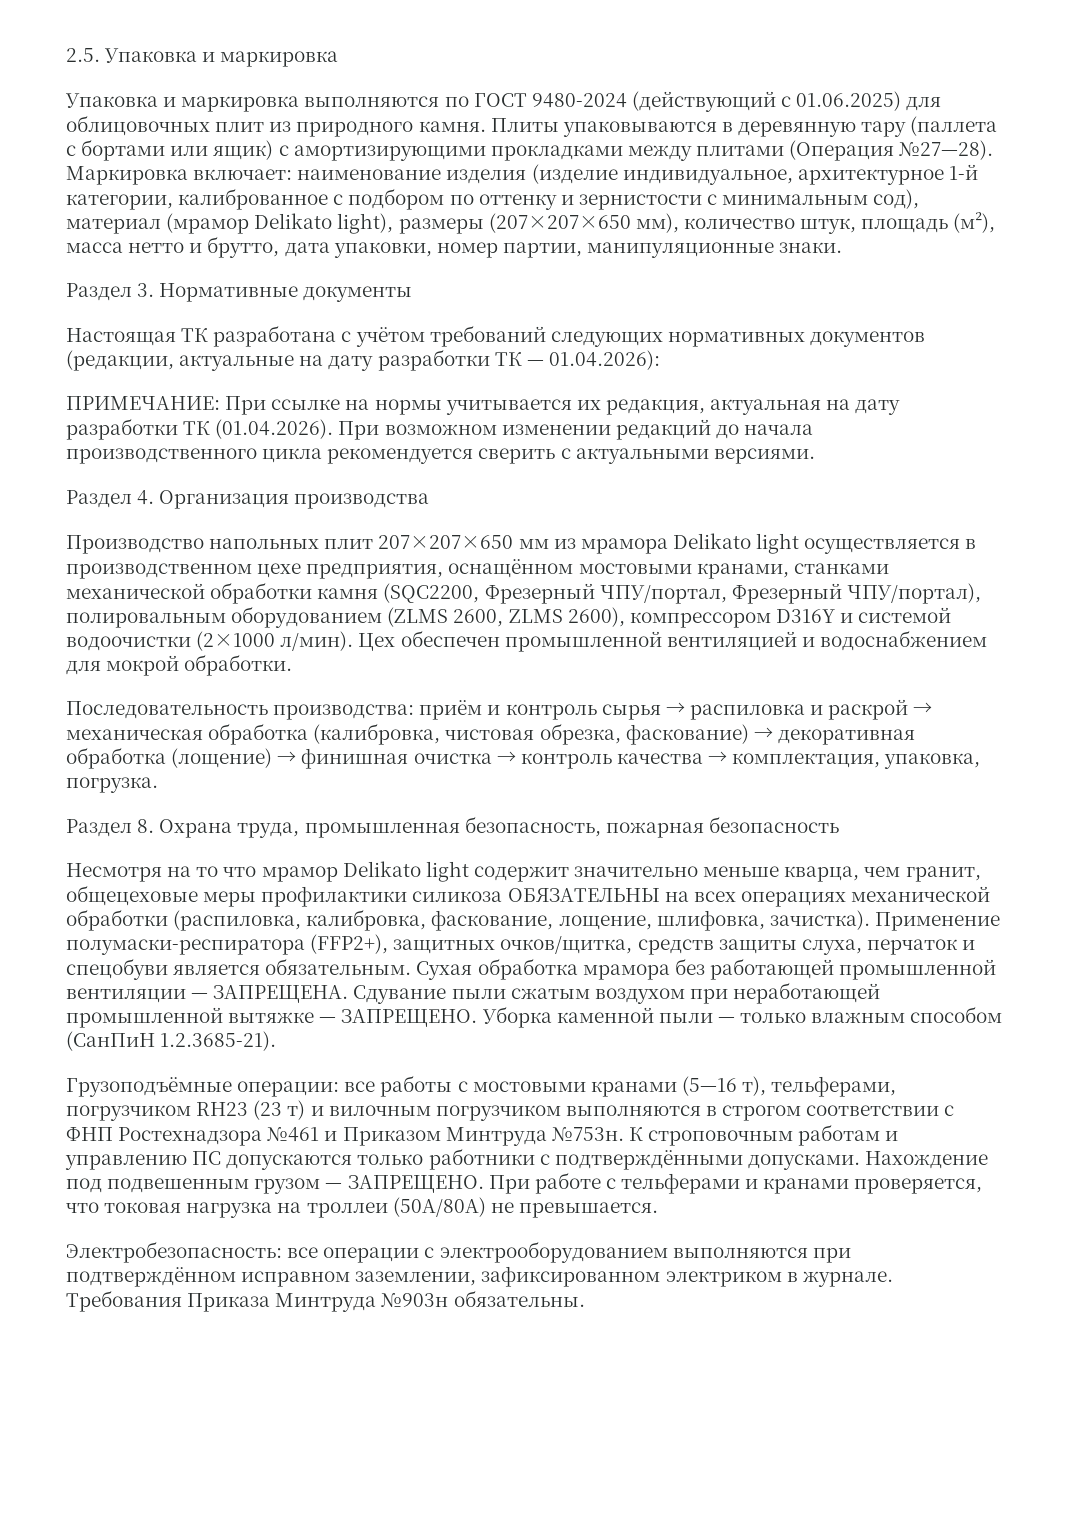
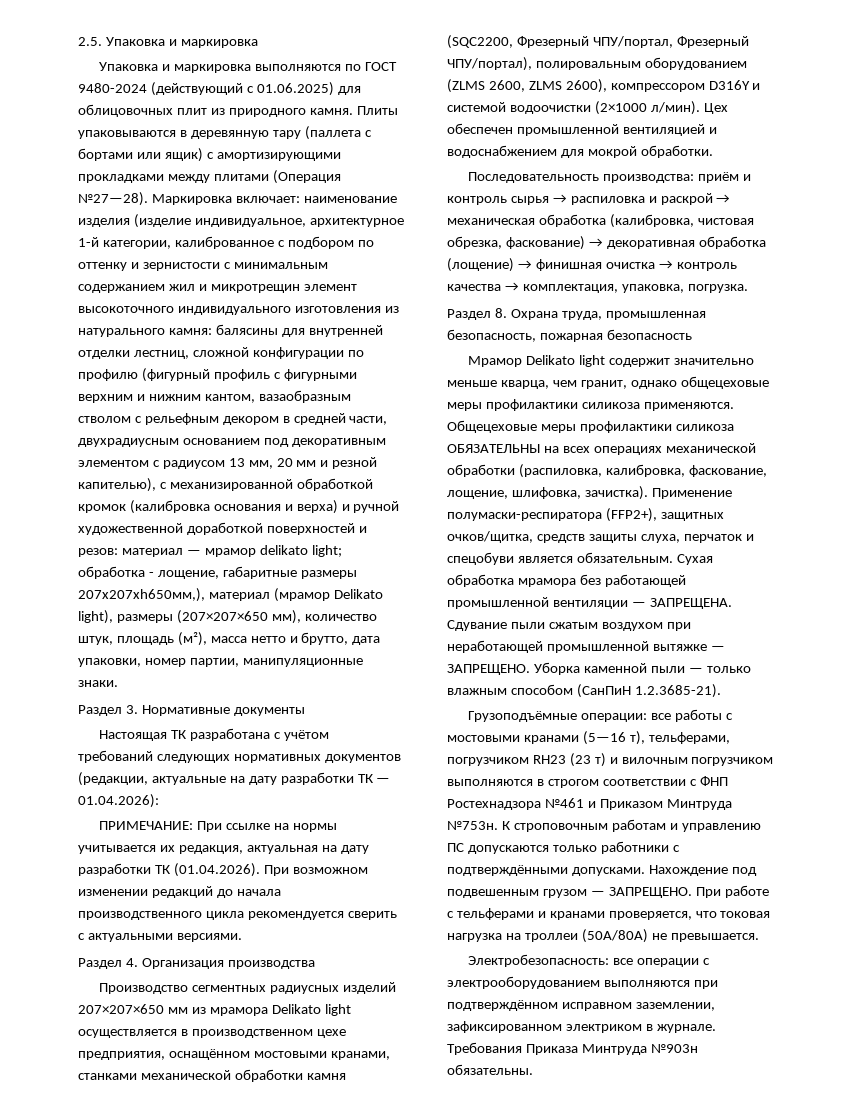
- Маркировка включает: наименование изделия (изделие индивидуальное, архитектурное 1-й категории, калиброванное с подбором по оттенку и зернистости с минимальным сод), материал (мрамор Delikato light), размеры (207×207×650 мм), количество штук, площадь (м²), масса нетто и брутто, дата упаковки, номер партии, манипуляционные знаки.
+ Маркировка включает: наименование изделия (изделие индивидуальное, архитектурное 1-й категории, калиброванное с подбором по оттенку и зернистости с минимальным содержанием жил и микротрещин элемент высокоточного индивидуального изготовления из натурального камня: балясины для внутренней отделки лестниц, сложной конфигурации по профилю (фигурный профиль с фигурными верхним и нижним кантом, вазаобразным стволом с рельефным декором в средней части, двухрадиусным основанием под декоративным элементом с радиусом 13 мм, 20 мм и резной капителью), с механизированной обработкой кромок (калибровка основания и верха) и ручной художественной доработкой поверхностей и резов: материал — мрамор delikato light; обработка - лощение, габаритные размеры 207х207хh650мм,), материал (мрамор Delikato light), размеры (207×207×650 мм), количество штук, площадь (м²), масса нетто и брутто, дата упаковки, номер партии, манипуляционные знаки.
- Производство напольных плит 207×207×650 мм из мрамора Delikato light осуществляется в производственном цехе предприятия, оснащённом мостовыми кранами, станками механической обработки камня (SQC2200, Фрезерный ЧПУ/портал, Фрезерный ЧПУ/портал), полировальным оборудованием (ZLMS 2600, ZLMS 2600), компрессором D316Y и системой водоочистки (2×1000 л/мин).
+ Производство сегментных радиусных изделий 207×207×650 мм из мрамора Delikato light осуществляется в производственном цехе предприятия, оснащённом мостовыми кранами, станками механической обработки камня (SQC2200, Фрезерный ЧПУ/портал, Фрезерный ЧПУ/портал), полировальным оборудованием (ZLMS 2600, ZLMS 2600), компрессором D316Y и системой водоочистки (2×1000 л/мин).
- Несмотря на то что мрамор Delikato light содержит значительно меньше кварца, чем гранит, общецеховые меры профилактики силикоза ОБЯЗАТЕЛЬНЫ на всех операциях механической обработки (распиловка, калибровка, фаскование, лощение, шлифовка, зачистка).
+ Мрамор Delikato light содержит значительно меньше кварца, чем гранит, однако общецеховые меры профилактики силикоза применяются. Общецеховые меры профилактики силикоза ОБЯЗАТЕЛЬНЫ на всех операциях механической обработки (распиловка, калибровка, фаскование, лощение, шлифовка, зачистка).

